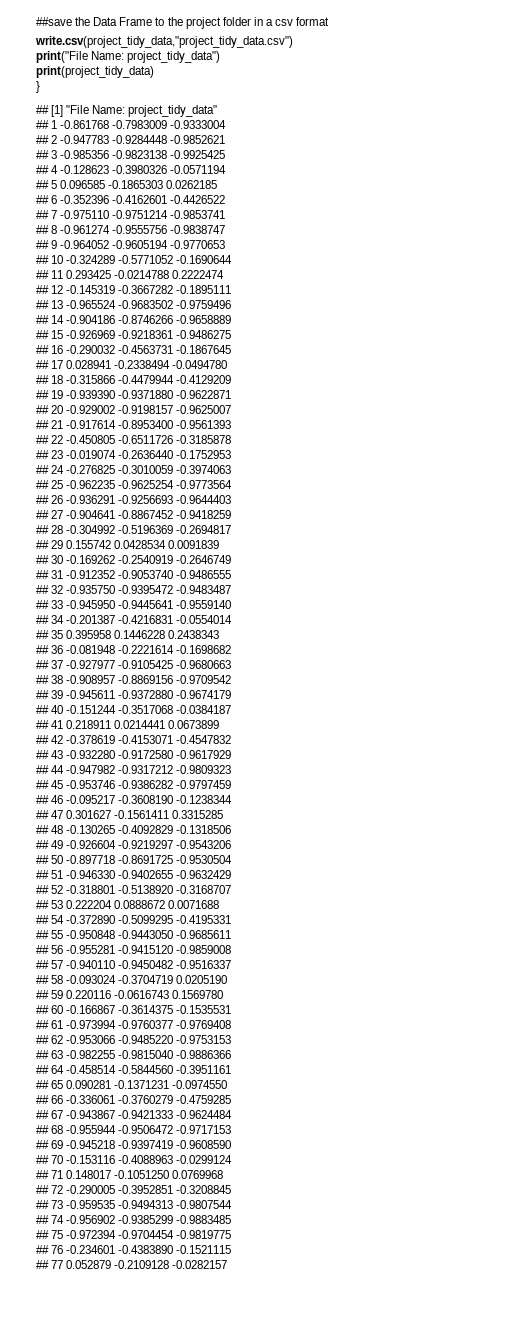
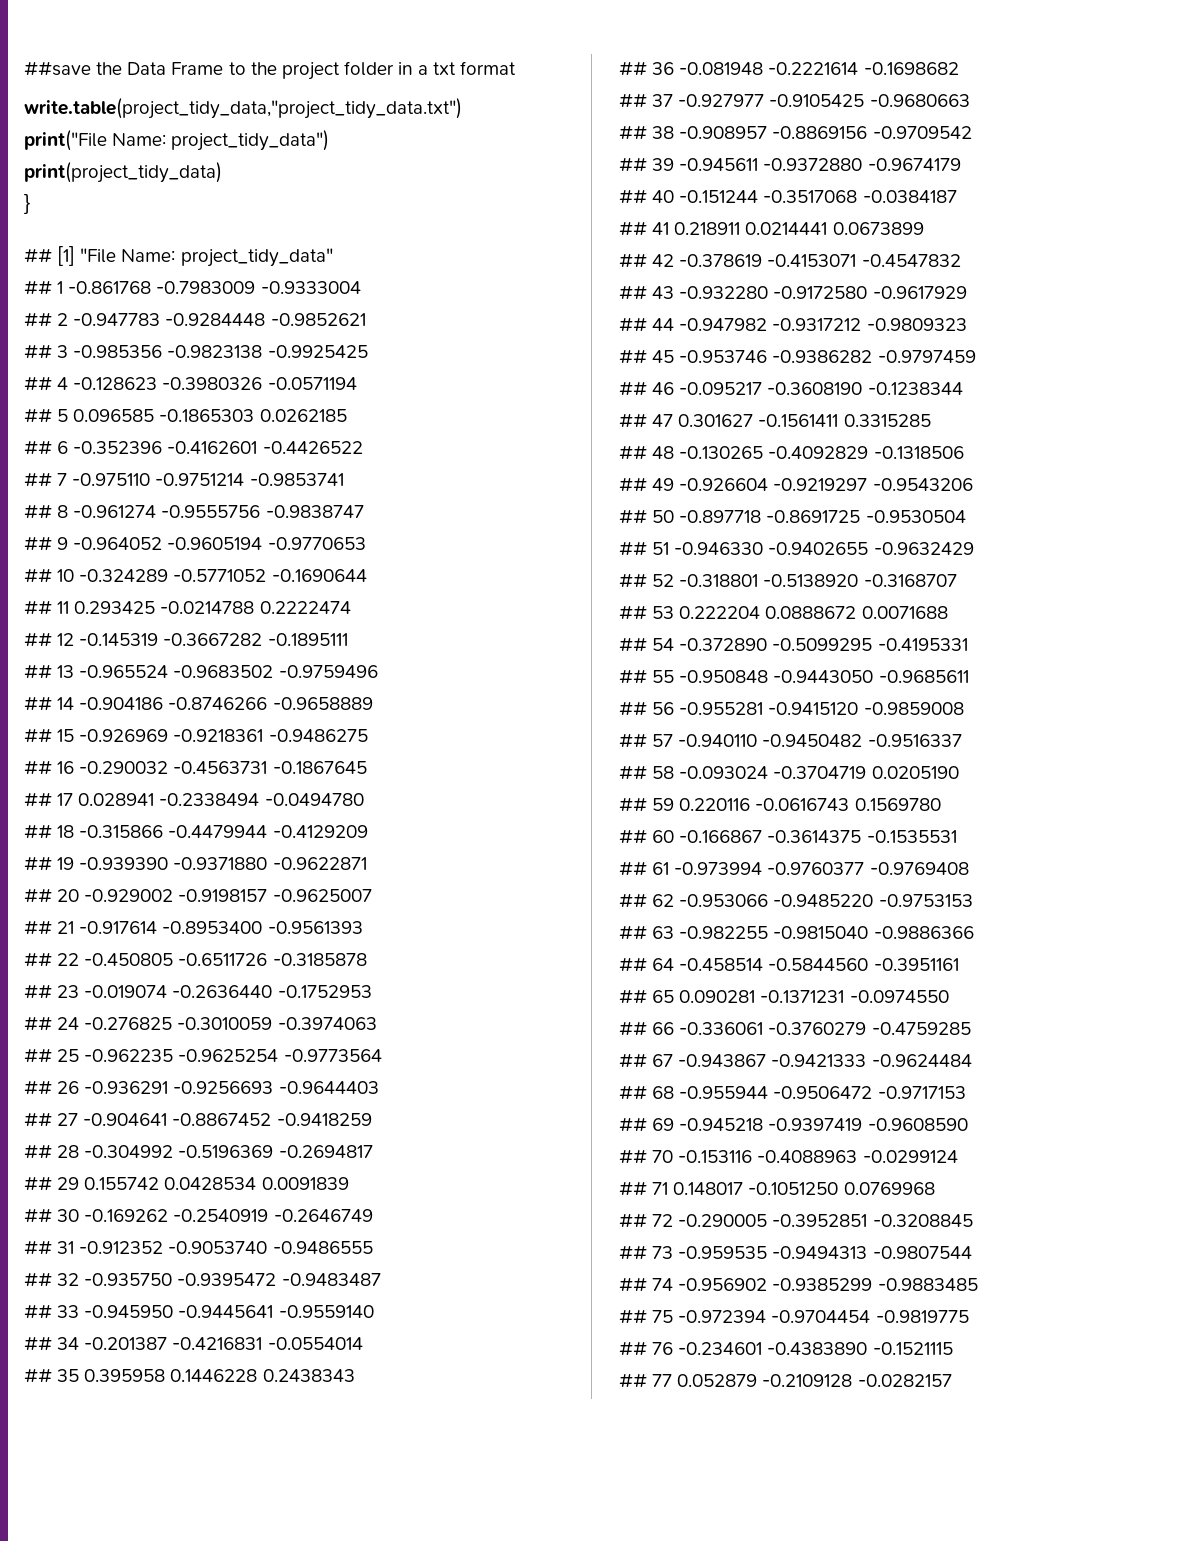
- ##save the Data Frame to the project folder in a csv format
+ ##save the Data Frame to the project folder in a txt format
- write.csv(project_tidy_data,"project_tidy_data.csv")
+ write.table(project_tidy_data,"project_tidy_data.txt")

